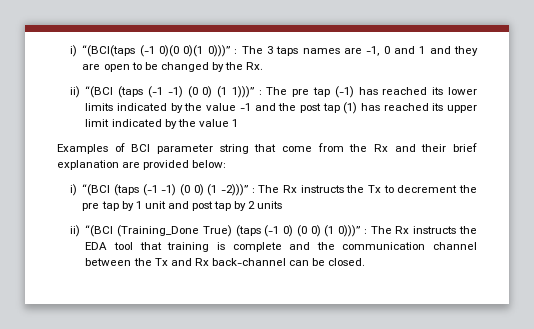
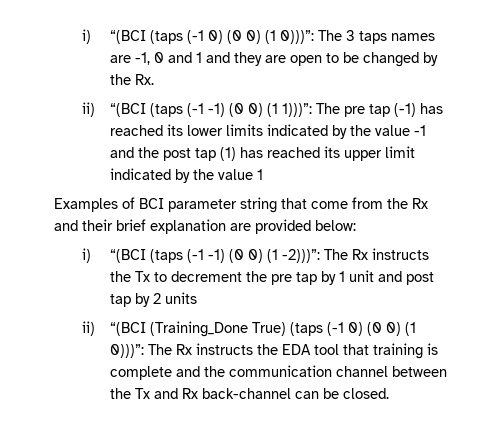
- i) “(BCI(taps (-1 0)(0 0)(1 0)))” : The 3 taps names are -1, 0 and 1 and they are open to be changed by the Rx.
+ i) “(BCI (taps (-1 0) (0 0) (1 0)))”: The 3 taps names are -1, 0 and 1 and they are open to be changed by the Rx.
- ii) “(BCI (taps (-1 -1) (0 0) (1 1)))” : The pre tap (-1) has reached its lower limits indicated by the value -1 and the post tap (1) has reached its upper limit indicated by the value 1
+ ii) “(BCI (taps (-1 -1) (0 0) (1 1)))”: The pre tap (-1) has reached its lower limits indicated by the value -1 and the post tap (1) has reached its upper limit indicated by the value 1
- i) “(BCI (taps (-1 -1) (0 0) (1 -2)))” : The Rx instructs the Tx to decrement the pre tap by 1 unit and post tap by 2 units
+ i) “(BCI (taps (-1 -1) (0 0) (1 -2)))”: The Rx instructs the Tx to decrement the pre tap by 1 unit and post tap by 2 units
- ii) “(BCI (Training_Done True) (taps (-1 0) (0 0) (1 0)))” : The Rx instructs the EDA tool that training is complete and the communication channel between the Tx and Rx back-channel can be closed.
+ ii) “(BCI (Training_Done True) (taps (-1 0) (0 0) (1 0)))”: The Rx instructs the EDA tool that training is complete and the communication channel between the Tx and Rx back-channel can be closed.

